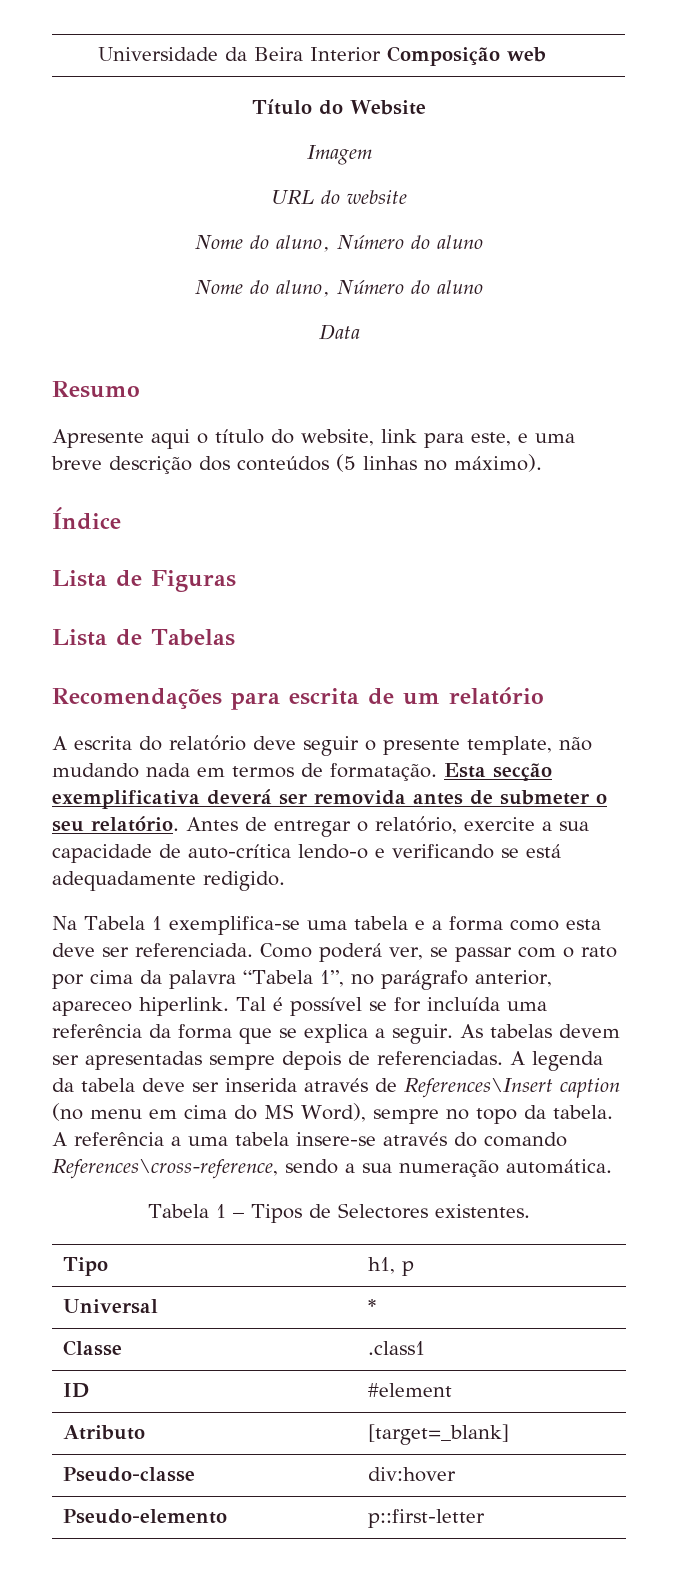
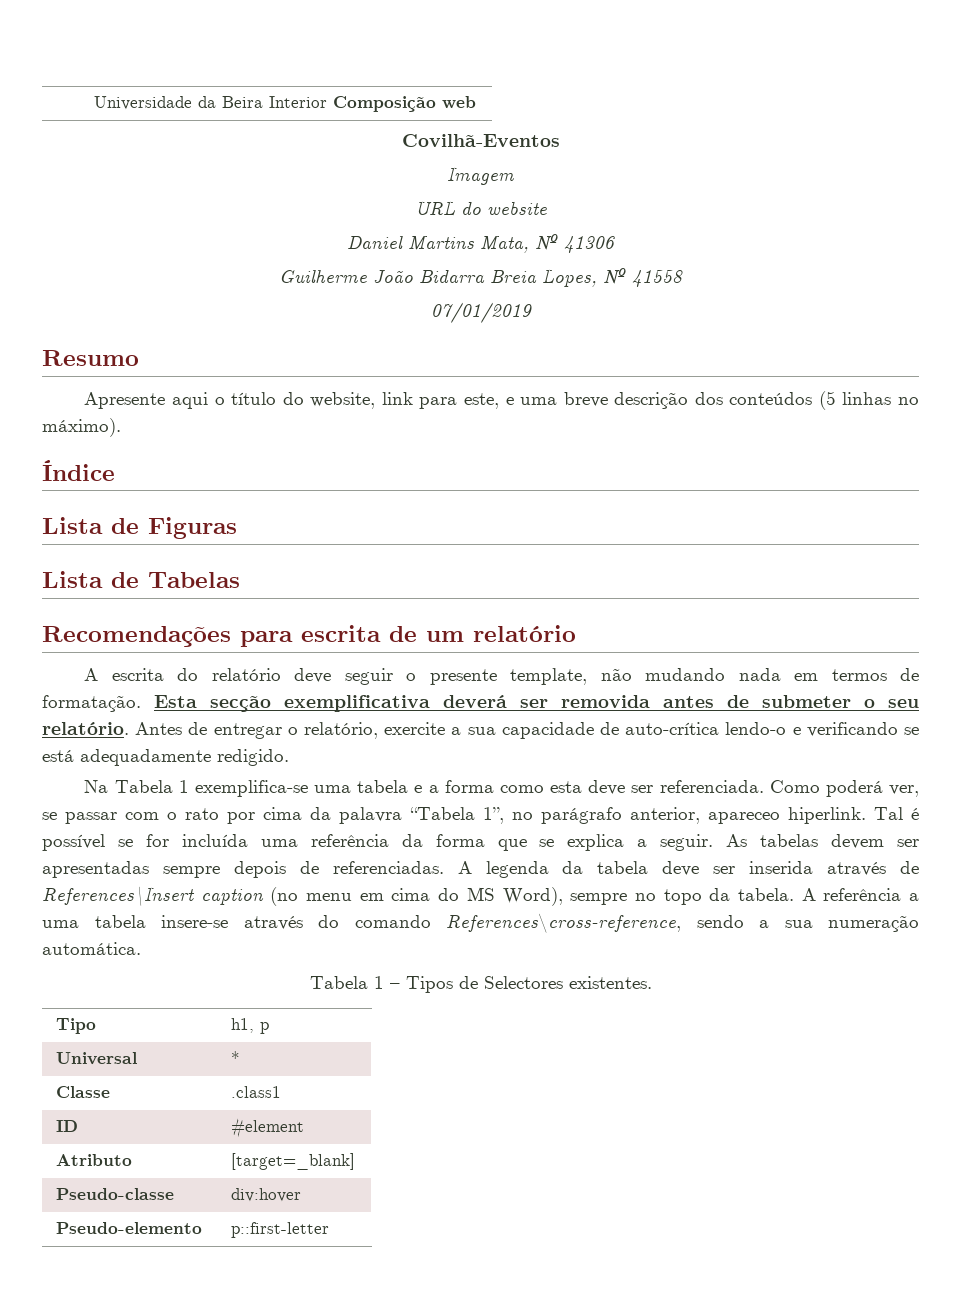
- Título do Website
+ Covilhã-Eventos
  URL do website
- Nome do aluno, Número do aluno
- Nome do aluno, Número do aluno
- Data
+ Daniel Martins Mata, Nº 41306
+ Guilherme João Bidarra Breia Lopes, Nº 41558
+ 07/01/2019

